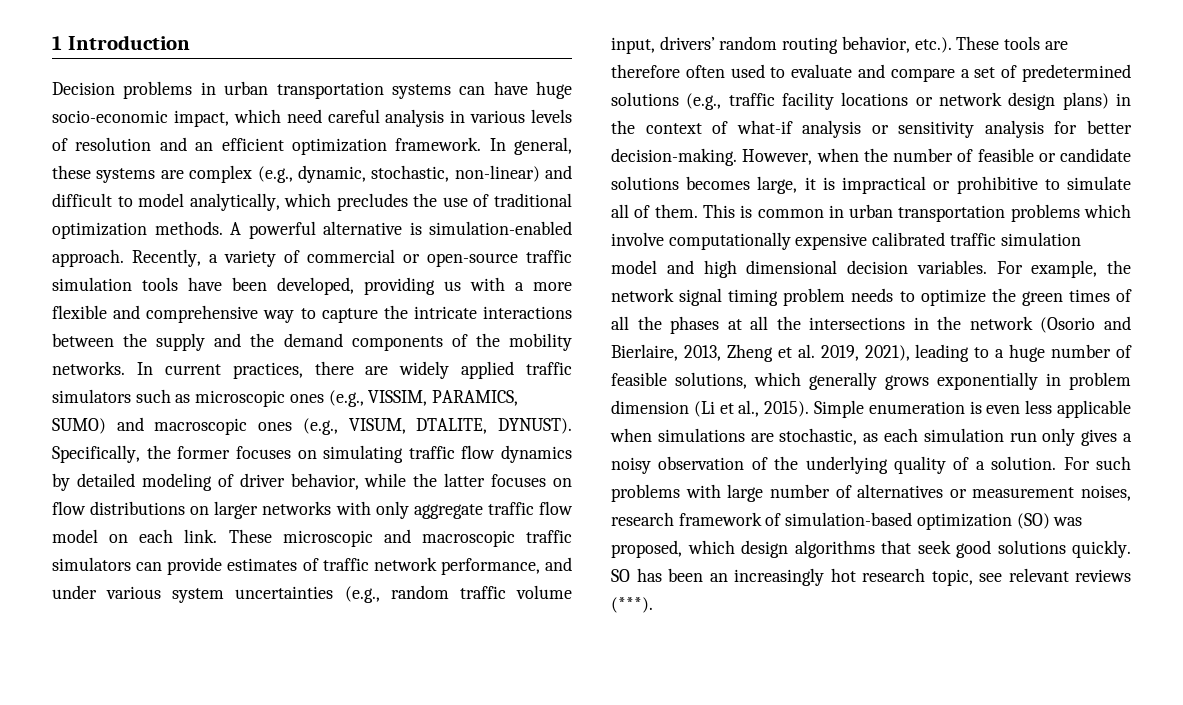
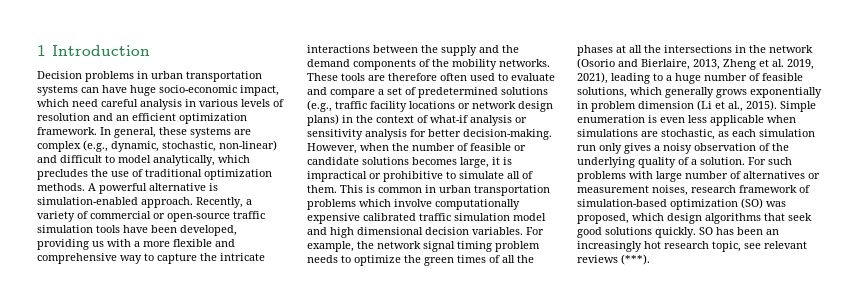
- In current practices, there are widely applied traffic simulators such as microscopic ones (e.g., VISSIM, PARAMICS, SUMO) and macroscopic ones (e.g., VISUM, DTALITE, DYNUST). Specifically, the former focuses on simulating traffic flow dynamics by detailed modeling of driver behavior, while the latter focuses on flow distributions on larger networks with only aggregate traffic flow model on each link. These microscopic and macroscopic traffic simulators can provide estimates of traffic network performance, and under various system uncertainties (e.g., random traffic volume input, drivers’ random routing behavior, etc.). These tools are therefore often used to evaluate and compare a set of predetermined solutions (e.g., traffic facility locations or network design plans) in the context of what-if analysis or sensitivity analysis for better decision-making.
+ These tools are therefore often used to evaluate and compare a set of predetermined solutions (e.g., traffic facility locations or network design plans) in the context of what-if analysis or sensitivity analysis for better decision-making.

